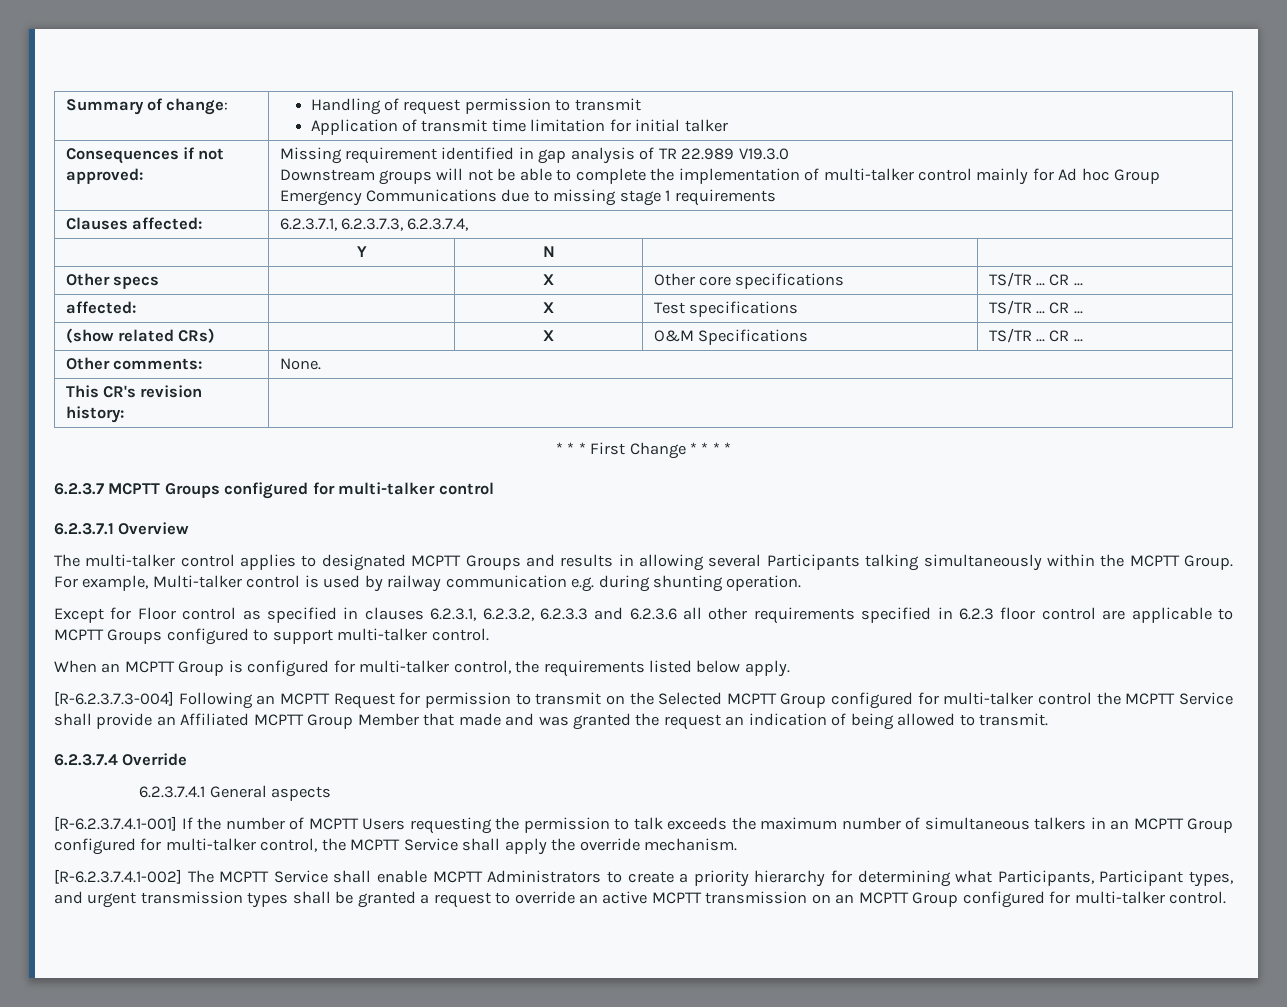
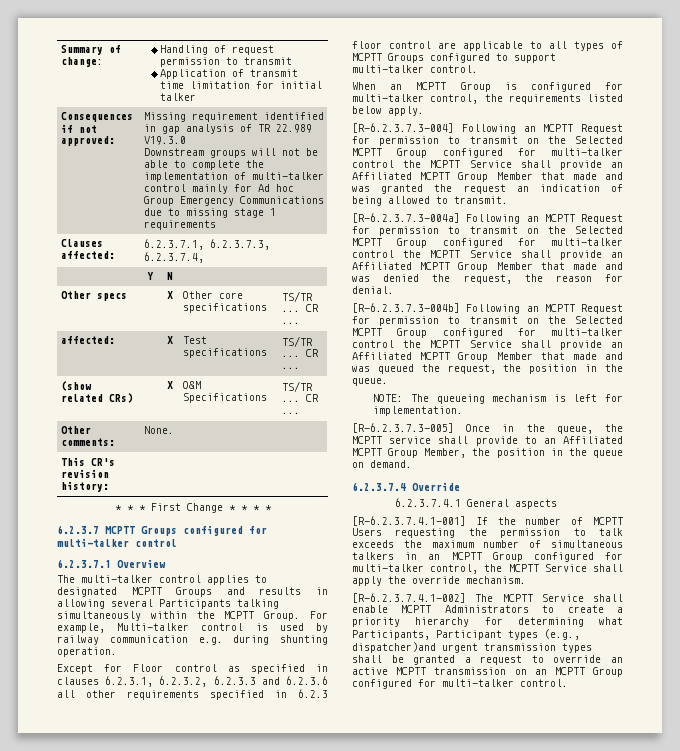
- Except for Floor control as specified in clauses 6.2.3.1, 6.2.3.2, 6.2.3.3 and 6.2.3.6 all other requirements specified in 6.2.3 floor control are applicable to MCPTT Groups configured to support multi-talker control.
+ Except for Floor control as specified in clauses 6.2.3.1, 6.2.3.2, 6.2.3.3 and 6.2.3.6 all other requirements specified in 6.2.3 floor control are applicable to all types of MCPTT Groups configured to support multi-talker control.
+ [R-6.2.3.7.3-004a] Following an MCPTT Request for permission to transmit on the Selected MCPTT Group configured for multi-talker control the MCPTT Service shall provide an Affiliated MCPTT Group Member that made and was denied the request, the reason for denial.
+ [R-6.2.3.7.3-004b] Following an MCPTT Request for permission to transmit on the Selected MCPTT Group configured for multi-talker control the MCPTT Service shall provide an Affiliated MCPTT Group Member that made and was queued the request, the position in the queue.
+ NOTE: The queueing mechanism is left for implementation.
+ [R-6.2.3.7.3-005] Once in the queue, the MCPTT service shall provide to an Affiliated MCPTT Group Member, the position in the queue on demand.
- [R-6.2.3.7.4.1-002] The MCPTT Service shall enable MCPTT Administrators to create a priority hierarchy for determining what Participants, Participant types, and urgent transmission types shall be granted a request to override an active MCPTT transmission on an MCPTT Group configured for multi-talker control.
+ [R-6.2.3.7.4.1-002] The MCPTT Service shall enable MCPTT Administrators to create a priority hierarchy for determining what Participants, Participant types (e.g., dispatcher)and urgent transmission types shall be granted a request to override an active MCPTT transmission on an MCPTT Group configured for multi-talker control.

